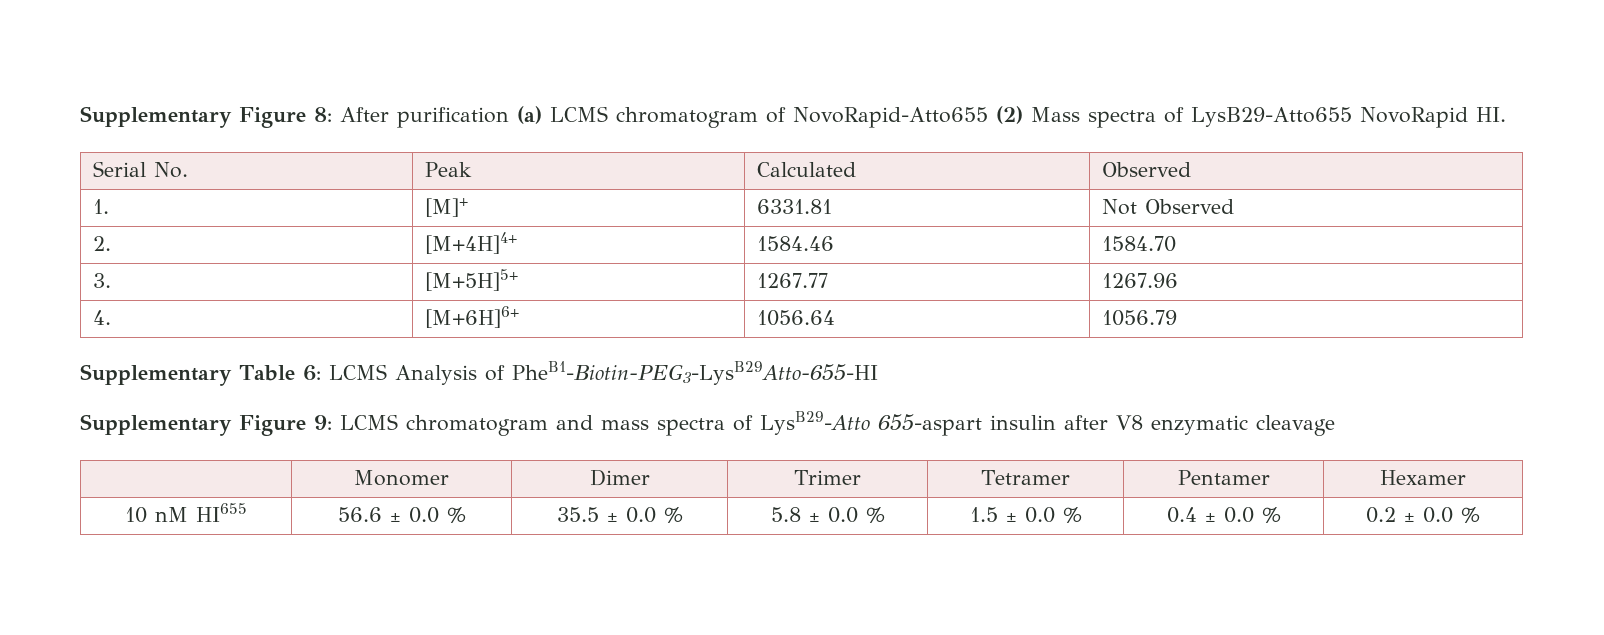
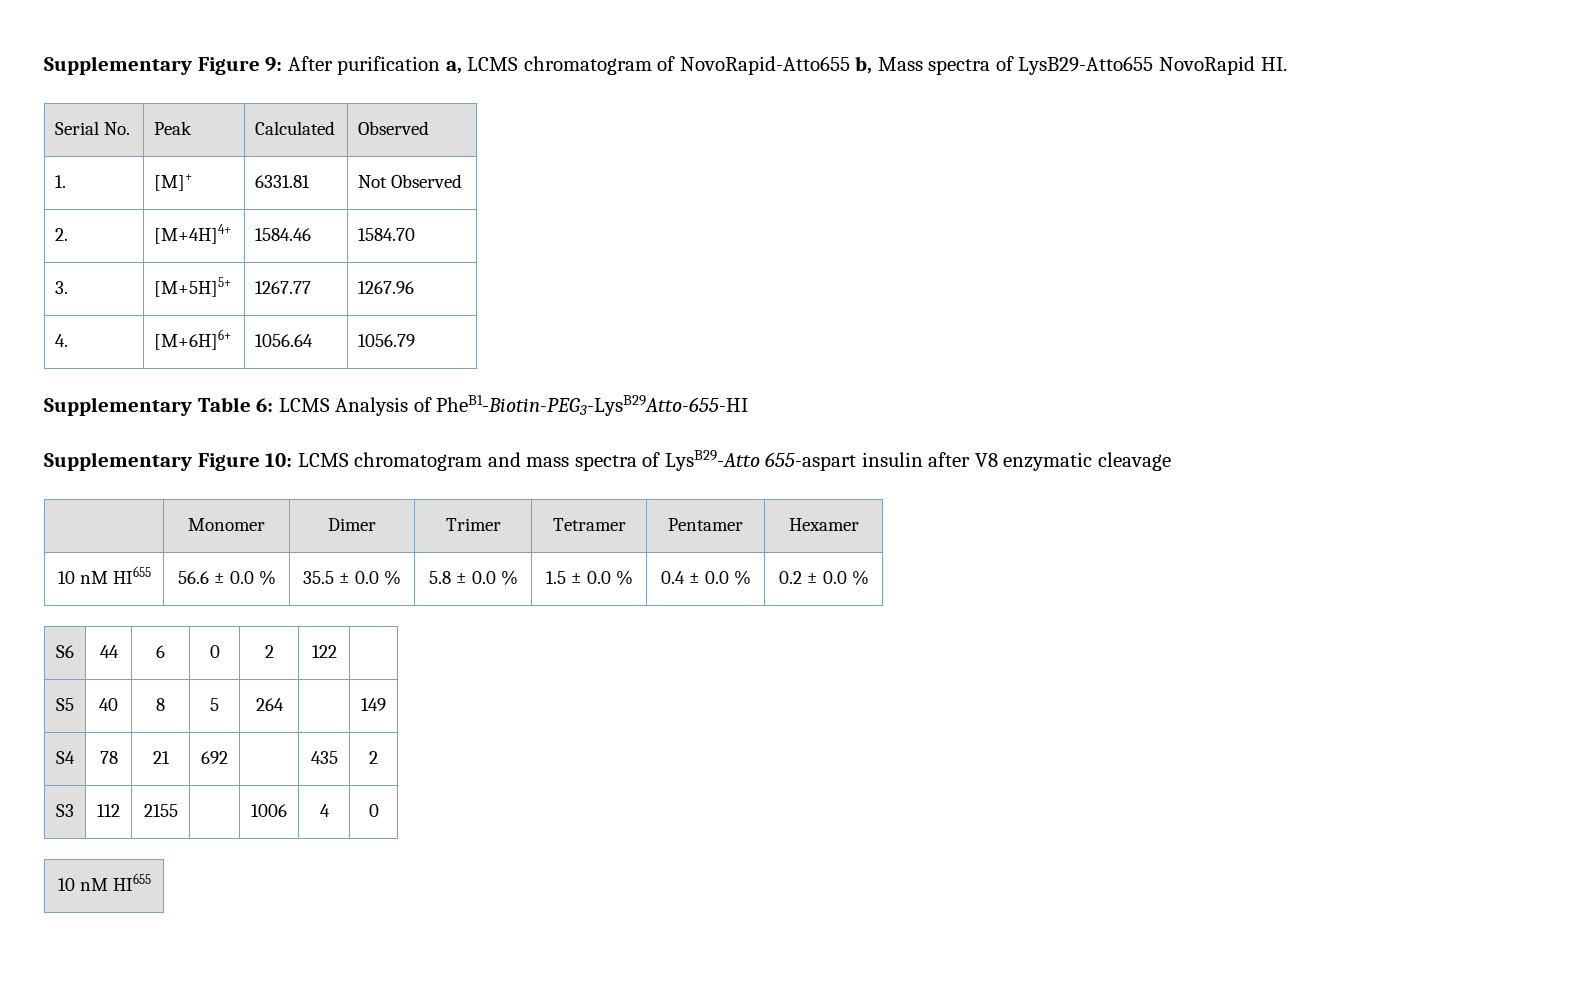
- Supplementary Figure 8: After purification (a) LCMS chromatogram of NovoRapid-Atto655 (2) Mass spectra of LysB29-Atto655 NovoRapid HI.
+ Supplementary Figure 9: After purification a, LCMS chromatogram of NovoRapid-Atto655 b, Mass spectra of LysB29-Atto655 NovoRapid HI.
- Supplementary Figure 9: LCMS chromatogram and mass spectra of LysB29-Atto 655-aspart insulin after V8 enzymatic cleavage
+ Supplementary Figure 10: LCMS chromatogram and mass spectra of LysB29-Atto 655-aspart insulin after V8 enzymatic cleavage
+ S6 | 44 | 6 | 0 | 2 | 122 |
+ S5 | 40 | 8 | 5 | 264 | | 149
+ S4 | 78 | 21 | 692 | | 435 | 2
+ S3 | 112 | 2155 | | 1006 | 4 | 0
+ 10 nM HI655

